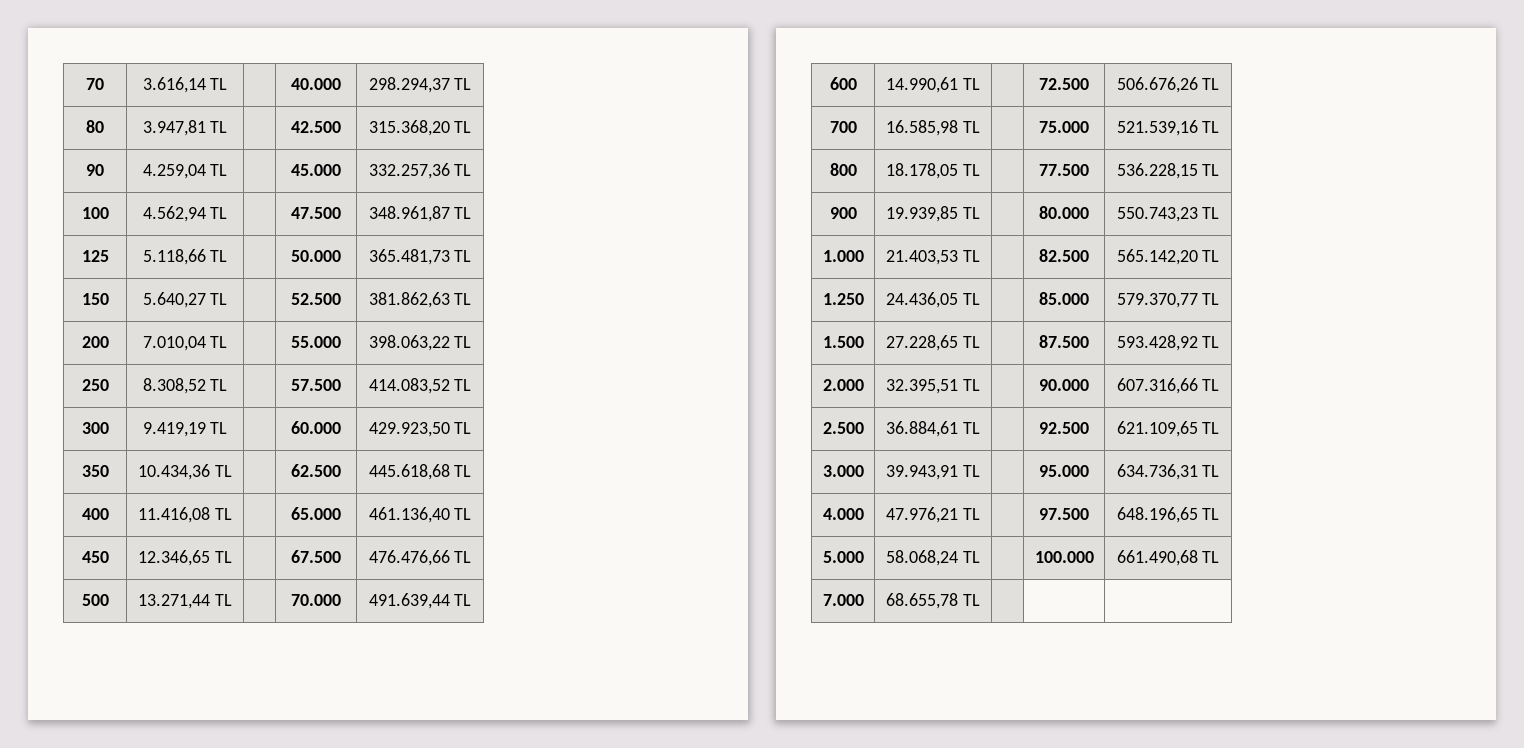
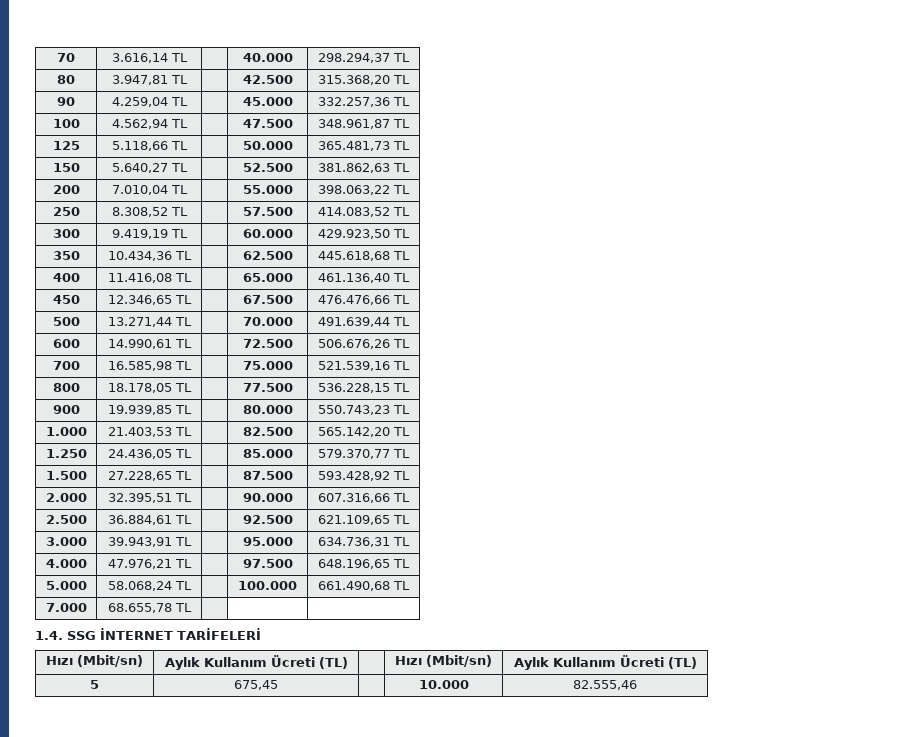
+ 1.4. SSG İNTERNET TARİFELERİ
+ Hızı (Mbit/sn) | Aylık Kullanım Ücreti (TL) | | Hızı (Mbit/sn) | Aylık Kullanım Ücreti (TL)
+ 5 | 675,45 | | 10.000 | 82.555,46

